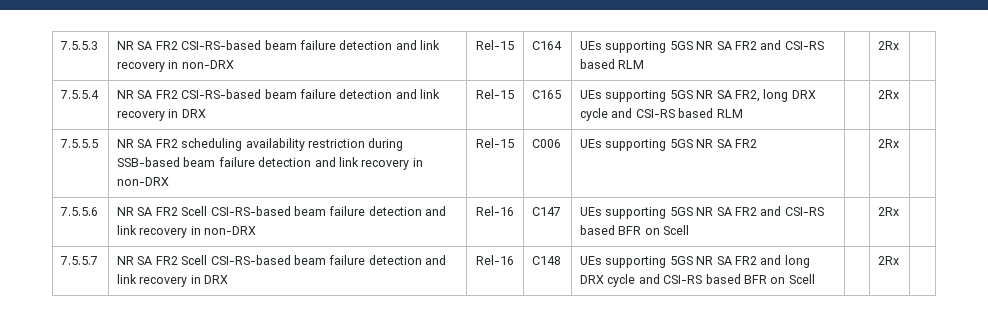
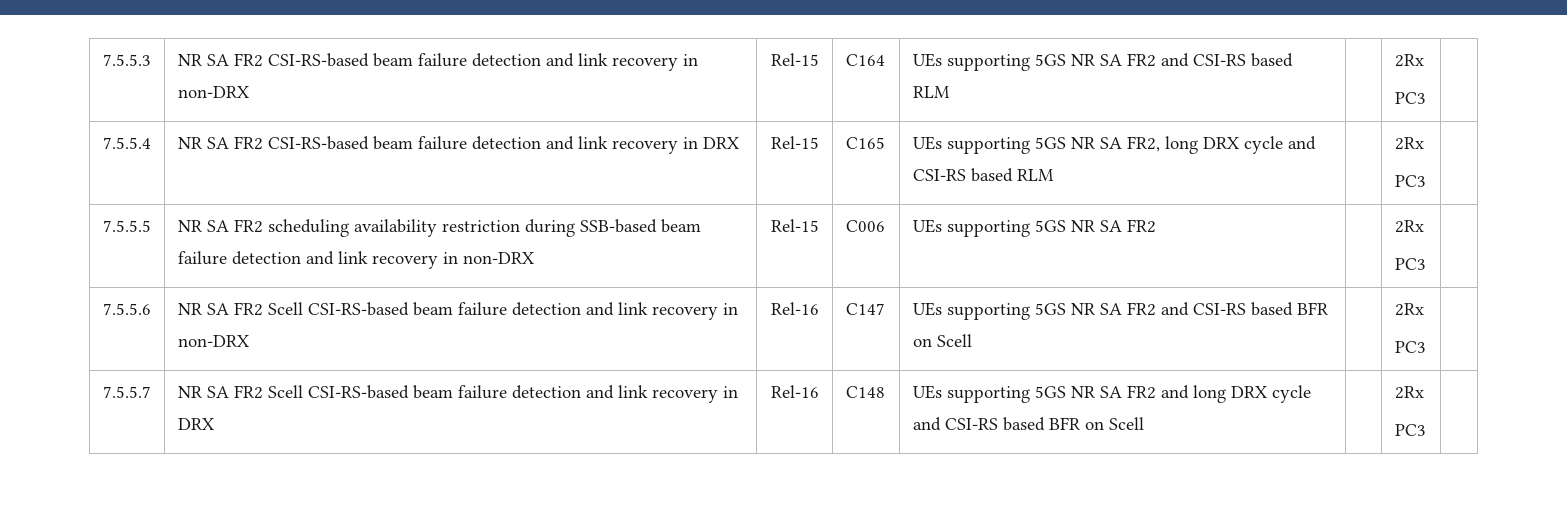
- 7.5.5.3 | NR SA FR2 CSI-RS-based beam failure detection and link recovery in non-DRX | Rel-15 | C164 | UEs supporting 5GS NR SA FR2 and CSI-RS based RLM | | 2Rx |
+ 7.5.5.3 | NR SA FR2 CSI-RS-based beam failure detection and link recovery in non-DRX | Rel-15 | C164 | UEs supporting 5GS NR SA FR2 and CSI-RS based RLM | | 2Rx
+ PC3 |
- 7.5.5.4 | NR SA FR2 CSI-RS-based beam failure detection and link recovery in DRX | Rel-15 | C165 | UEs supporting 5GS NR SA FR2, long DRX cycle and CSI-RS based RLM | | 2Rx |
+ 7.5.5.4 | NR SA FR2 CSI-RS-based beam failure detection and link recovery in DRX | Rel-15 | C165 | UEs supporting 5GS NR SA FR2, long DRX cycle and CSI-RS based RLM | | 2Rx
+ PC3 |
- 7.5.5.5 | NR SA FR2 scheduling availability restriction during SSB-based beam failure detection and link recovery in non-DRX | Rel-15 | C006 | UEs supporting 5GS NR SA FR2 | | 2Rx |
+ 7.5.5.5 | NR SA FR2 scheduling availability restriction during SSB-based beam failure detection and link recovery in non-DRX | Rel-15 | C006 | UEs supporting 5GS NR SA FR2 | | 2Rx
+ PC3 |
- 7.5.5.6 | NR SA FR2 Scell CSI-RS-based beam failure detection and link recovery in non-DRX | Rel-16 | C147 | UEs supporting 5GS NR SA FR2 and CSI-RS based BFR on Scell | | 2Rx |
+ 7.5.5.6 | NR SA FR2 Scell CSI-RS-based beam failure detection and link recovery in non-DRX | Rel-16 | C147 | UEs supporting 5GS NR SA FR2 and CSI-RS based BFR on Scell | | 2Rx
+ PC3 |
- 7.5.5.7 | NR SA FR2 Scell CSI-RS-based beam failure detection and link recovery in DRX | Rel-16 | C148 | UEs supporting 5GS NR SA FR2 and long DRX cycle and CSI-RS based BFR on Scell | | 2Rx |
+ 7.5.5.7 | NR SA FR2 Scell CSI-RS-based beam failure detection and link recovery in DRX | Rel-16 | C148 | UEs supporting 5GS NR SA FR2 and long DRX cycle and CSI-RS based BFR on Scell | | 2Rx
+ PC3 |

